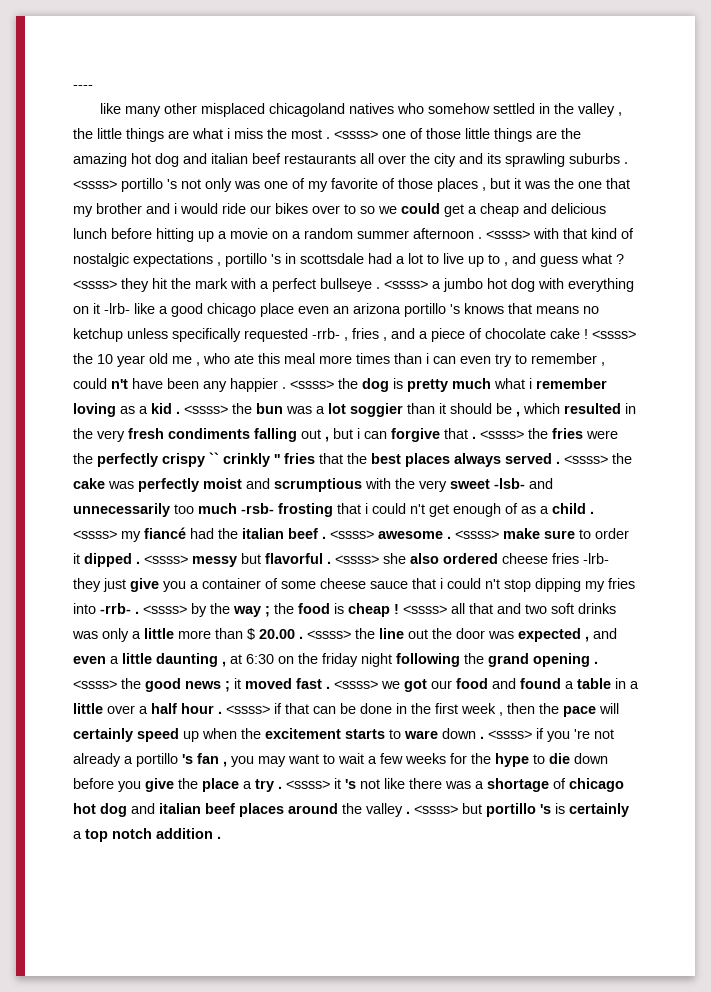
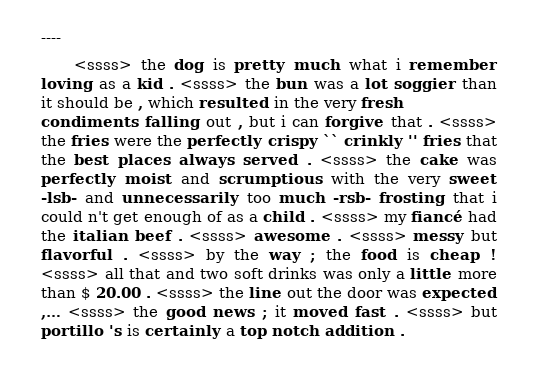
- like many other misplaced chicagoland natives who somehow settled in the valley , the little things are what i miss the most . <ssss> one of those little things are the amazing hot dog and italian beef restaurants all over the city and its sprawling suburbs . <ssss> portillo 's not only was one of my favorite of those places , but it was the one that my brother and i would ride our bikes over to so we could get a cheap and delicious lunch before hitting up a movie on a random summer afternoon . <ssss> with that kind of nostalgic expectations , portillo 's in scottsdale had a lot to live up to , and guess what ? <ssss> they hit the mark with a perfect bullseye . <ssss> a jumbo hot dog with everything on it -lrb- like a good chicago place even an arizona portillo 's knows that means no ketchup unless specifically requested -rrb- , fries , and a piece of chocolate cake ! <ssss> the 10 year old me , who ate this meal more times than i can even try to remember , could n't have been any happier .
- <ssss> make sure to order it dipped . <ssss> messy but flavorful .
+ <ssss> messy but flavorful .
- <ssss> she also ordered cheese fries -lrb- they just give you a container of some cheese sauce that i could n't stop dipping my fries into -rrb- . <ssss> by the way ; the food is cheap !
+ <ssss> by the way ; the food is cheap !
- <ssss> the line out the door was expected , and even a little daunting , at 6:30 on the friday night following the grand opening .
+ <ssss> the line out the door was expected ,…
- <ssss> we got our food and found a table in a little over a half hour . <ssss> if that can be done in the first week , then the pace will certainly speed up when the excitement starts to ware down . <ssss> if you 're not already a portillo 's fan , you may want to wait a few weeks for the hype to die down before you give the place a try . <ssss> it 's not like there was a shortage of chicago hot dog and italian beef places around the valley . <ssss> but portillo 's is certainly a top notch addition .
+ <ssss> but portillo 's is certainly a top notch addition .

